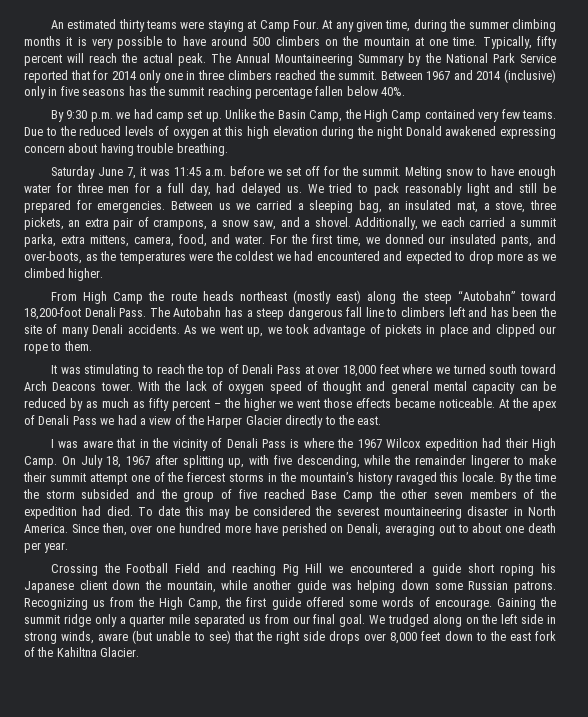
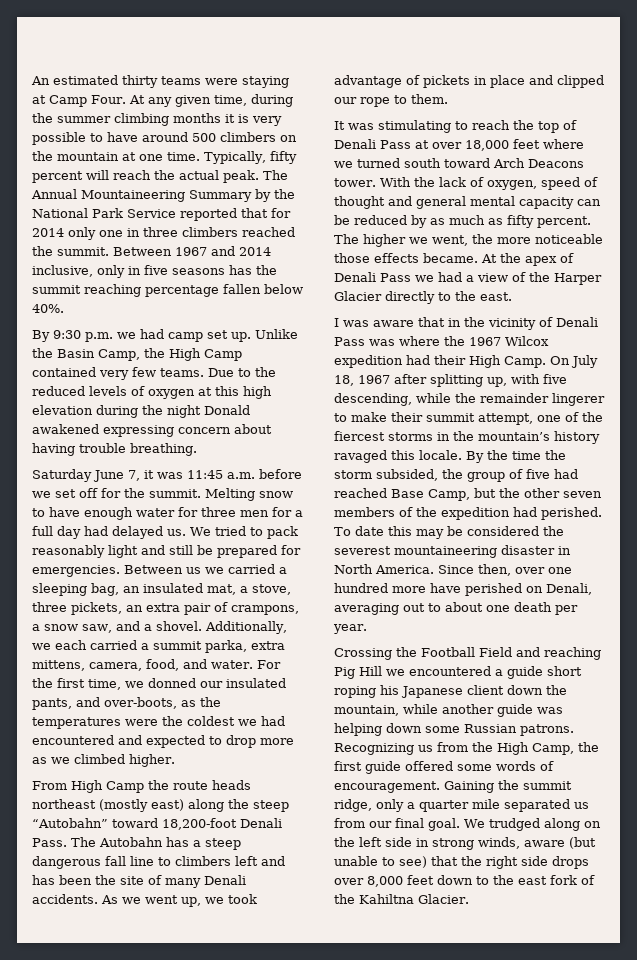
- Between 1967 and 2014 (inclusive) only in five seasons has the summit reaching percentage fallen below 40%.
+ Between 1967 and 2014 inclusive, only in five seasons has the summit reaching percentage fallen below 40%.
- Melting snow to have enough water for three men for a full day, had delayed us.
+ Melting snow to have enough water for three men for a full day had delayed us.
- With the lack of oxygen speed of thought and general mental capacity can be reduced by as much as fifty percent – the higher we went those effects became noticeable.
+ With the lack of oxygen, speed of thought and general mental capacity can be reduced by as much as fifty percent. The higher we went, the more noticeable those effects became.
- I was aware that in the vicinity of Denali Pass is where the 1967 Wilcox expedition had their High Camp.
+ I was aware that in the vicinity of Denali Pass was where the 1967 Wilcox expedition had their High Camp.
- On July 18, 1967 after splitting up, with five descending, while the remainder lingerer to make their summit attempt one of the fiercest storms in the mountain’s history ravaged this locale.
+ On July 18, 1967 after splitting up, with five descending, while the remainder lingerer to make their summit attempt, one of the fiercest storms in the mountain’s history ravaged this locale.
- By the time the storm subsided and the group of five reached Base Camp the other seven members of the expedition had died.
+ By the time the storm subsided, the group of five had reached Base Camp, but the other seven members of the expedition had perished.
- Recognizing us from the High Camp, the first guide offered some words of encourage.
+ Recognizing us from the High Camp, the first guide offered some words of encouragement.
- Gaining the summit ridge only a quarter mile separated us from our final goal.
+ Gaining the summit ridge, only a quarter mile separated us from our final goal.

